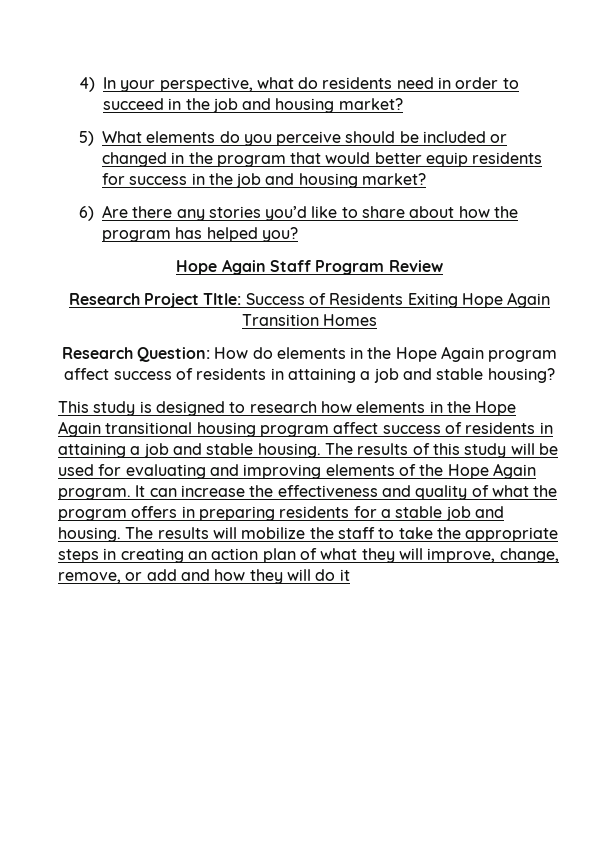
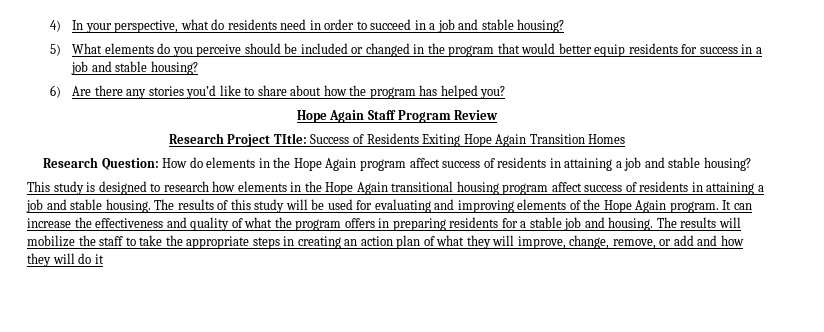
- 4) In your perspective, what do residents need in order to succeed in the job and housing market?
+ 4) In your perspective, what do residents need in order to succeed in a job and stable housing?
- 5) What elements do you perceive should be included or changed in the program that would better equip residents for success in the job and housing market?
+ 5) What elements do you perceive should be included or changed in the program that would better equip residents for success in a job and stable housing?

